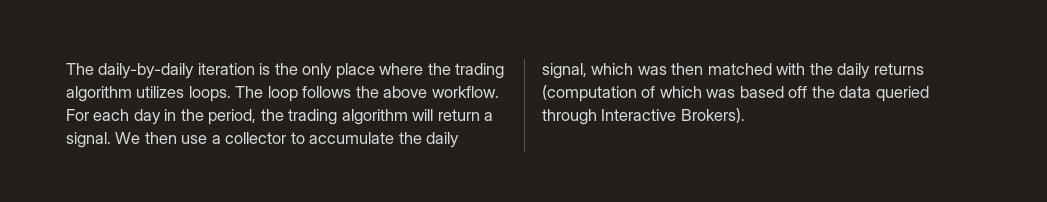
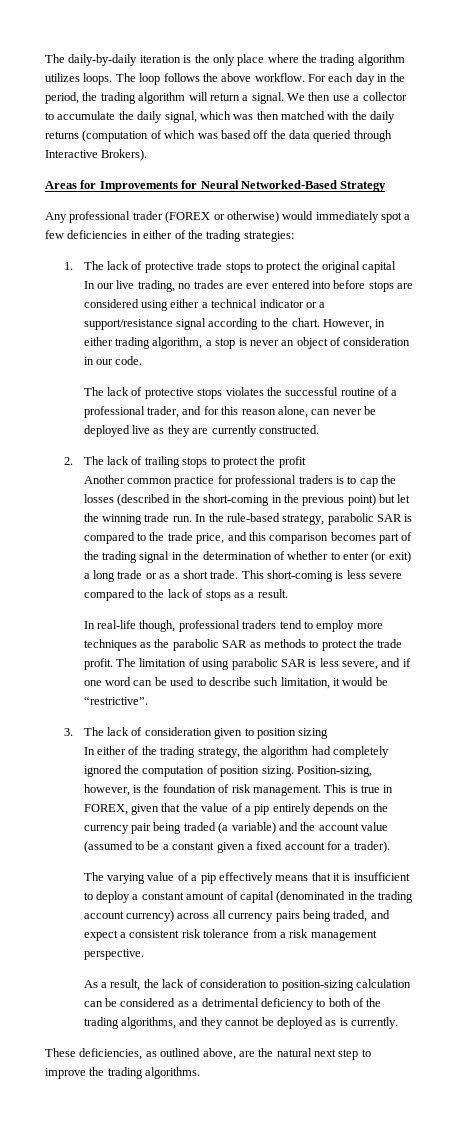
+ Areas for Improvements for Neural Networked-Based Strategy
+ Any professional trader (FOREX or otherwise) would immediately spot a few deficiencies in either of the trading strategies:
+ 1. The lack of protective trade stops to protect the original capital
+ In our live trading, no trades are ever entered into before stops are considered using either a technical indicator or a support/resistance signal according to the chart. However, in either trading algorithm, a stop is never an object of consideration in our code.
+ The lack of protective stops violates the successful routine of a professional trader, and for this reason alone, can never be deployed live as they are currently constructed.
+ 2. The lack of trailing stops to protect the profit
+ Another common practice for professional traders is to cap the losses (described in the short-coming in the previous point) but let the winning trade run. In the rule-based strategy, parabolic SAR is compared to the trade price, and this comparison becomes part of the trading signal in the determination of whether to enter (or exit) a long trade or as a short trade. This short-coming is less severe compared to the lack of stops as a result.
+ In real-life though, professional traders tend to employ more techniques as the parabolic SAR as methods to protect the trade profit. The limitation of using parabolic SAR is less severe, and if one word can be used to describe such limitation, it would be “restrictive”.
+ 3. The lack of consideration given to position sizing
+ In either of the trading strategy, the algorithm had completely ignored the computation of position sizing. Position-sizing, however, is the foundation of risk management. This is true in FOREX, given that the value of a pip entirely depends on the currency pair being traded (a variable) and the account value (assumed to be a constant given a fixed account for a trader).
+ The varying value of a pip effectively means that it is insufficient to deploy a constant amount of capital (denominated in the trading account currency) across all currency pairs being traded, and expect a consistent risk tolerance from a risk management perspective.
+ As a result, the lack of consideration to position-sizing calculation can be considered as a detrimental deficiency to both of the trading algorithms, and they cannot be deployed as is currently.
+ These deficiencies, as outlined above, are the natural next step to improve the trading algorithms.

